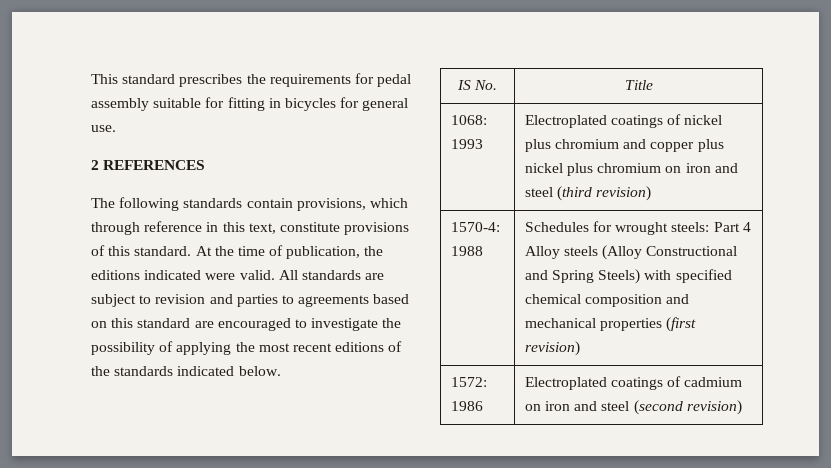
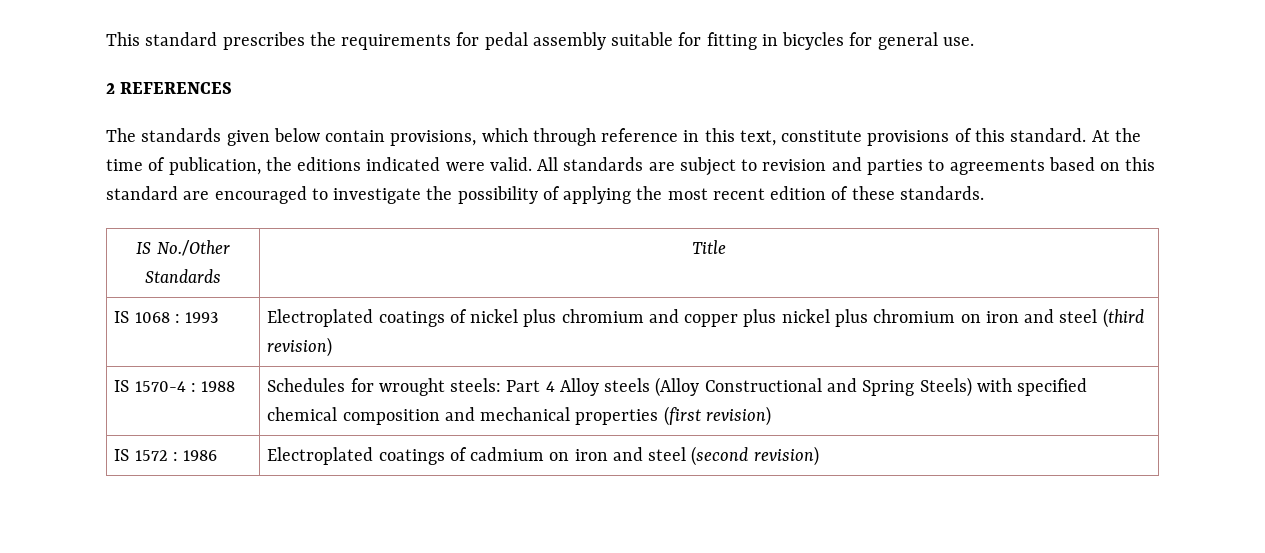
- The following standards contain provisions, which through reference in this text, constitute provisions of this standard.
+ The standards given below contain provisions, which through reference in this text, constitute provisions of this standard.
- All standards are subject to revision and parties to agreements based on this standard are encouraged to investigate the possibility of applying the most recent editions of the standards indicated below.
- IS No. | Title
+ All standards are subject to revision and parties to agreements based on this standard are encouraged to investigate the possibility of applying the most recent edition of these standards.
+ IS No./Other Standards | Title
- 1068: 1993 | Electroplated coatings of nickel plus chromium and copper plus nickel plus chromium on iron and steel (third revision)
+ IS 1068 : 1993 | Electroplated coatings of nickel plus chromium and copper plus nickel plus chromium on iron and steel (third revision)
- 1570-4: 1988 | Schedules for wrought steels: Part 4 Alloy steels (Alloy Constructional and Spring Steels) with specified chemical composition and mechanical properties (first revision)
+ IS 1570-4 : 1988 | Schedules for wrought steels: Part 4 Alloy steels (Alloy Constructional and Spring Steels) with specified chemical composition and mechanical properties (first revision)
- 1572: 1986 | Electroplated coatings of cadmium on iron and steel (second revision)
+ IS 1572 : 1986 | Electroplated coatings of cadmium on iron and steel (second revision)

